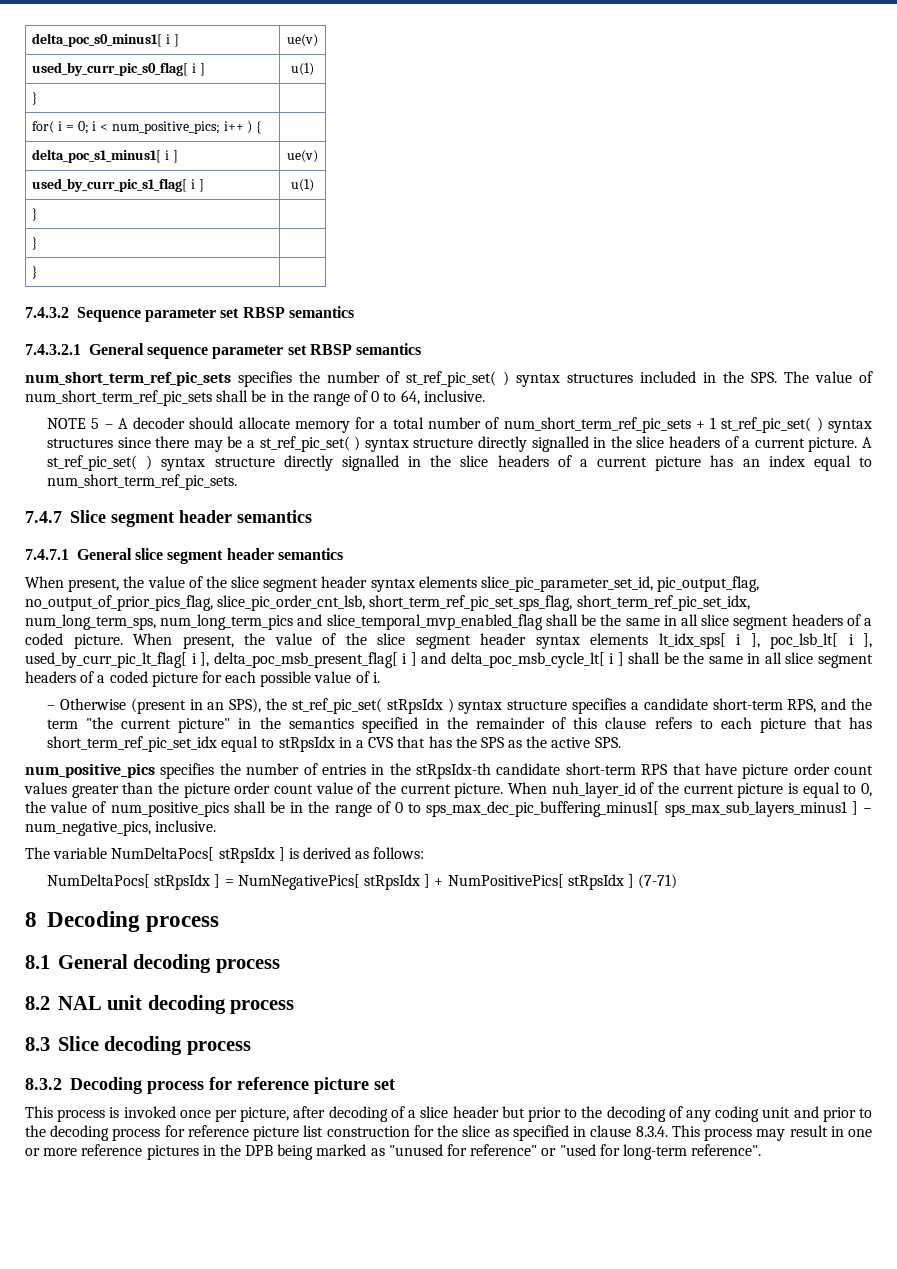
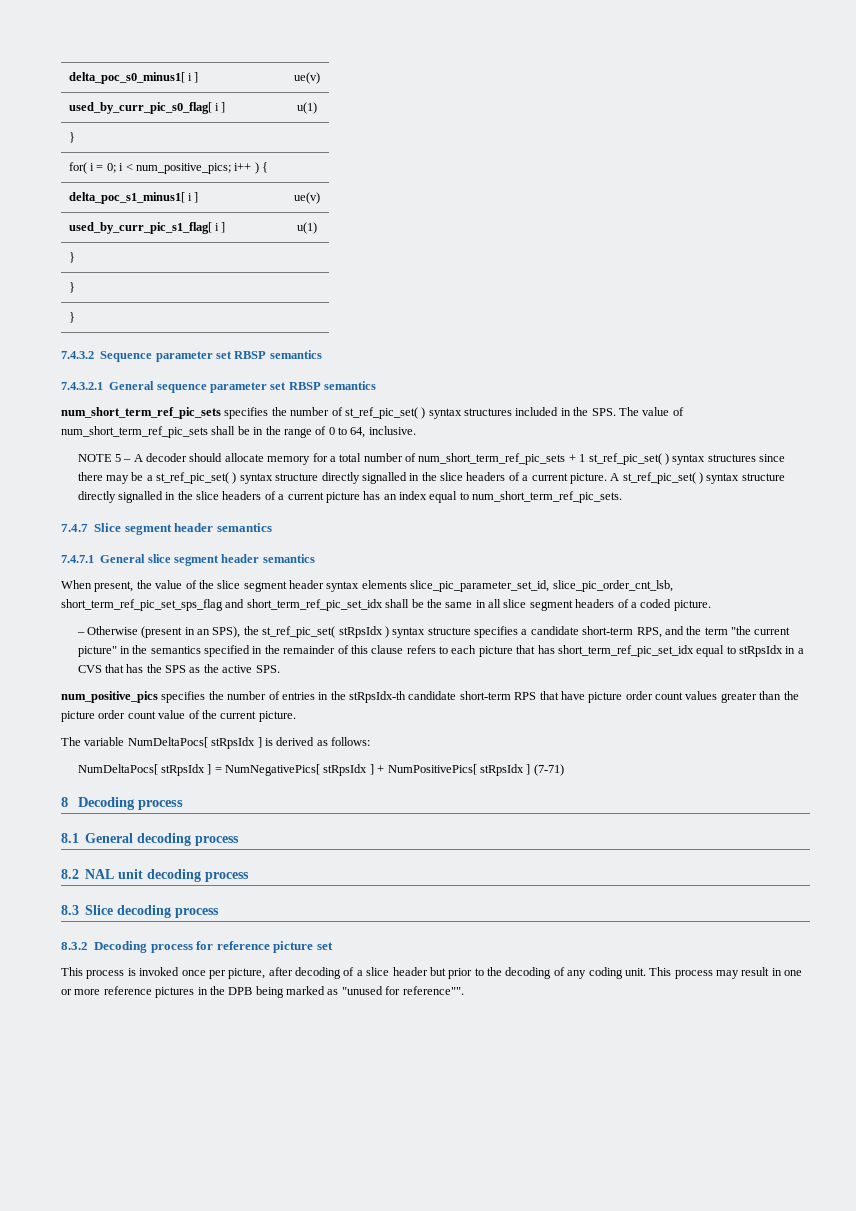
- When present, the value of the slice segment header syntax elements slice_pic_parameter_set_id, pic_output_flag, no_output_of_prior_pics_flag, slice_pic_order_cnt_lsb, short_term_ref_pic_set_sps_flag, short_term_ref_pic_set_idx, num_long_term_sps, num_long_term_pics and slice_temporal_mvp_enabled_flag shall be the same in all slice segment headers of a coded picture. When present, the value of the slice segment header syntax elements lt_idx_sps[ i ], poc_lsb_lt[ i ], used_by_curr_pic_lt_flag[ i ], delta_poc_msb_present_flag[ i ] and delta_poc_msb_cycle_lt[ i ] shall be the same in all slice segment headers of a coded picture for each possible value of i.
+ When present, the value of the slice segment header syntax elements slice_pic_parameter_set_id, slice_pic_order_cnt_lsb, short_term_ref_pic_set_sps_flag and short_term_ref_pic_set_idx shall be the same in all slice segment headers of a coded picture.
- When nuh_layer_id of the current picture is equal to 0, the value of num_positive_pics shall be in the range of 0 to sps_max_dec_pic_buffering_minus1[ sps_max_sub_layers_minus1 ] − num_negative_pics, inclusive.
- This process is invoked once per picture, after decoding of a slice header but prior to the decoding of any coding unit and prior to the decoding process for reference picture list construction for the slice as specified in clause 8.3.4. This process may result in one or more reference pictures in the DPB being marked as "unused for reference" or "used for long-term reference".
+ This process is invoked once per picture, after decoding of a slice header but prior to the decoding of any coding unit. This process may result in one or more reference pictures in the DPB being marked as "unused for reference"".

